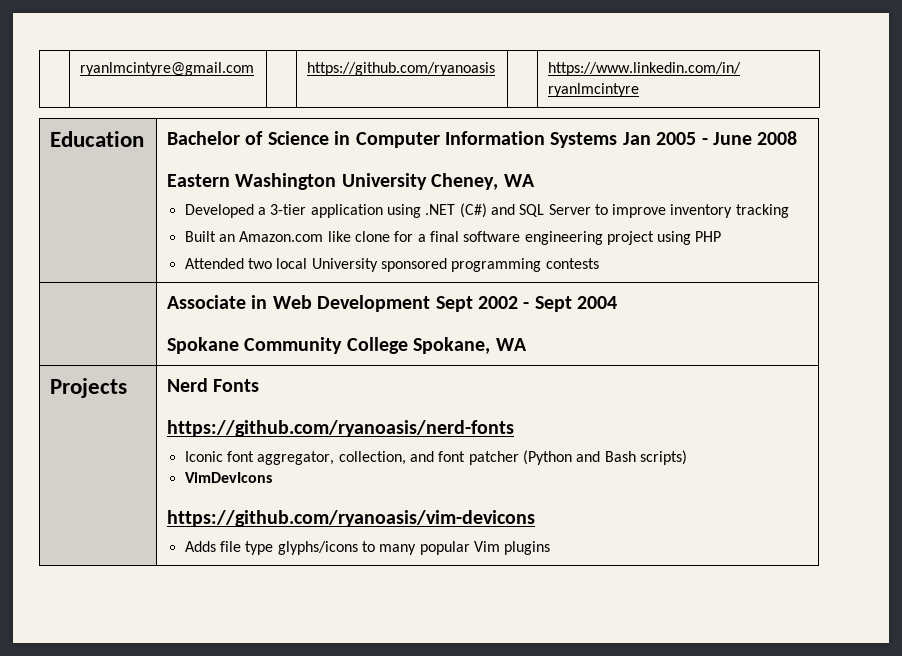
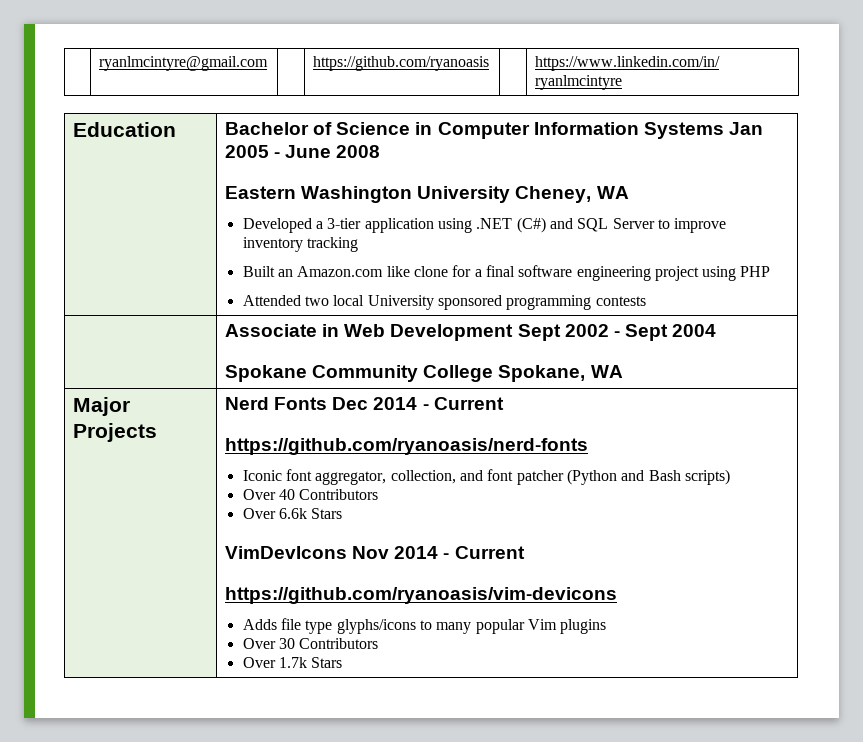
- Projects
+ Major Projects
- Nerd Fonts
+ Nerd Fonts Dec 2014 - Current
- VimDevIcons
+ Over 40 Contributors
+ Over 6.6k Stars
+ VimDevIcons Nov 2014 - Current
+ Over 30 Contributors
+ Over 1.7k Stars

